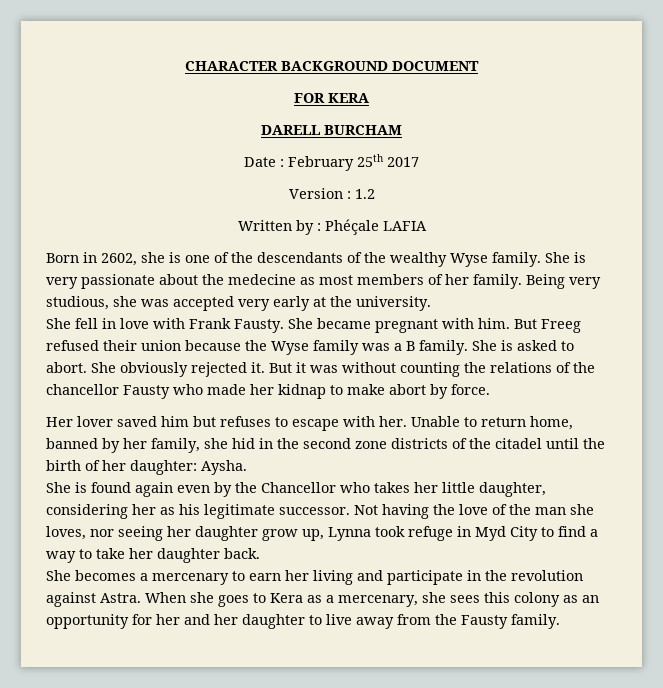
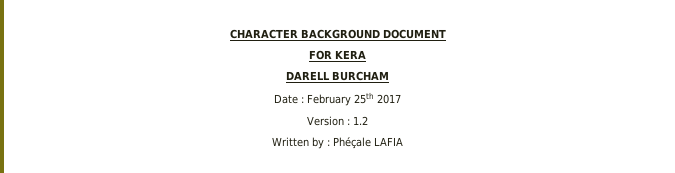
- Born in 2602, she is one of the descendants of the wealthy Wyse family. She is very passionate about the medecine as most members of her family. Being very studious, she was accepted very early at the university.
- She fell in love with Frank Fausty. She became pregnant with him. But Freeg refused their union because the Wyse family was a B family. She is asked to abort. She obviously rejected it. But it was without counting the relations of the chancellor Fausty who made her kidnap to make abort by force.
- Her lover saved him but refuses to escape with her. Unable to return home, banned by her family, she hid in the second zone districts of the citadel until the birth of her daughter: Aysha.
- She is found again even by the Chancellor who takes her little daughter, considering her as his legitimate successor. Not having the love of the man she loves, nor seeing her daughter grow up, Lynna took refuge in Myd City to find a way to take her daughter back.
- She becomes a mercenary to earn her living and participate in the revolution against Astra. When she goes to Kera as a mercenary, she sees this colony as an opportunity for her and her daughter to live away from the Fausty family.

